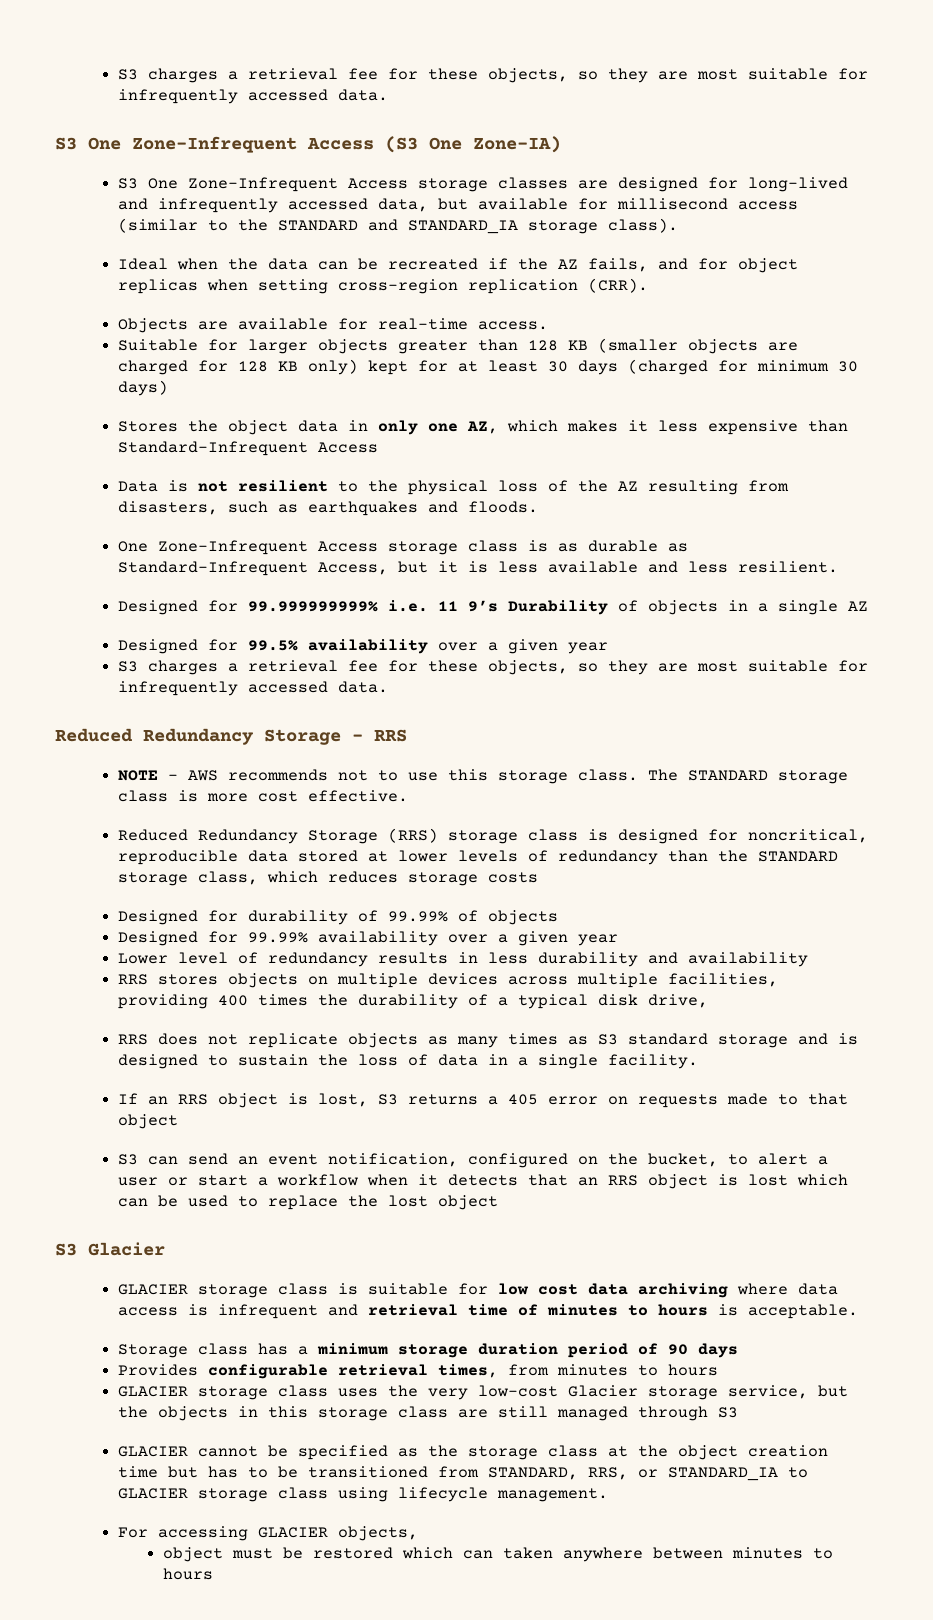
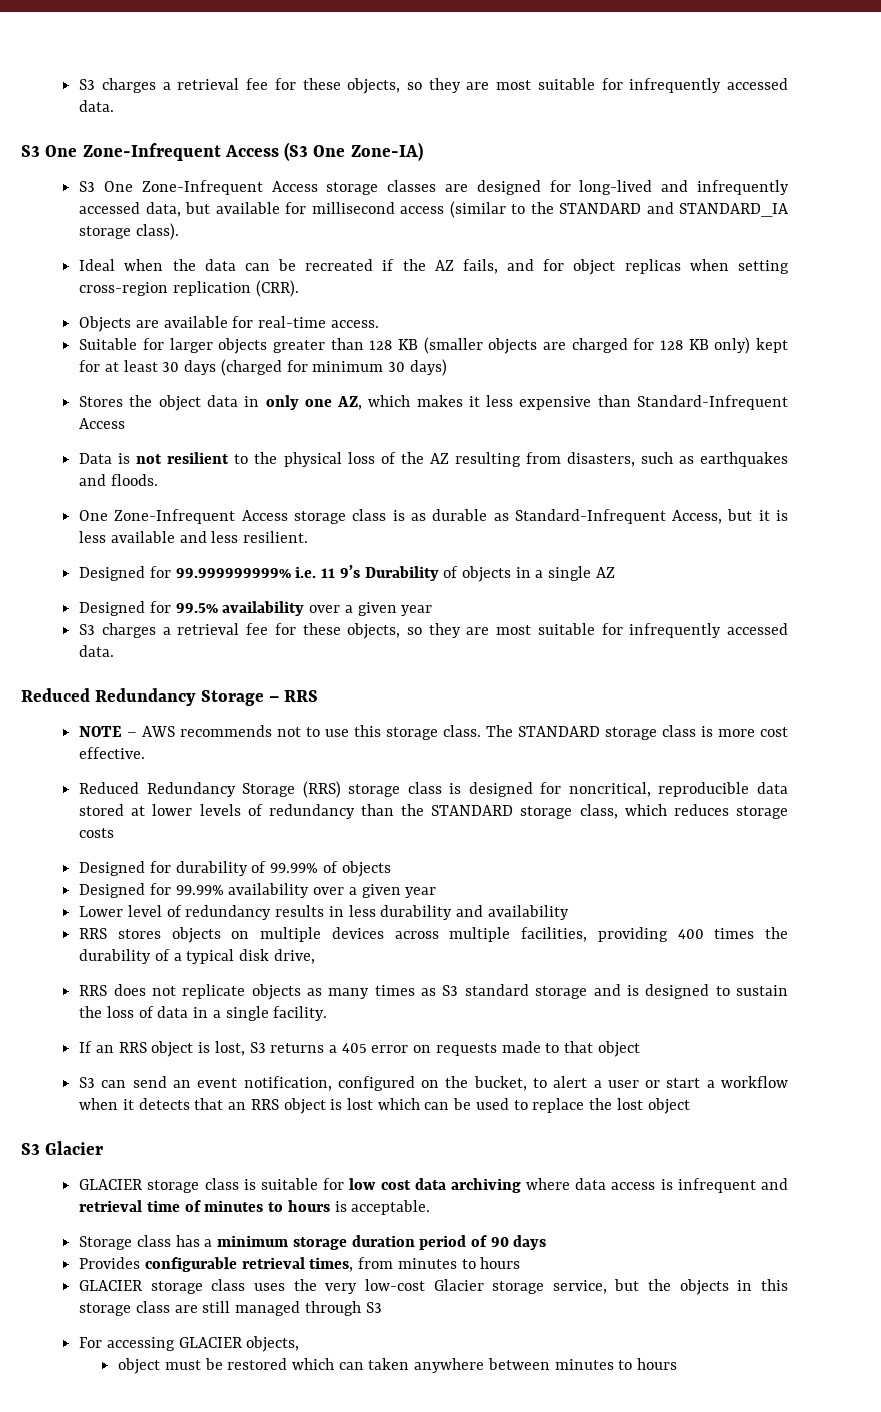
- GLACIER cannot be specified as the storage class at the object creation time but has to be transitioned from STANDARD, RRS, or STANDARD_IA to GLACIER storage class using lifecycle management.

